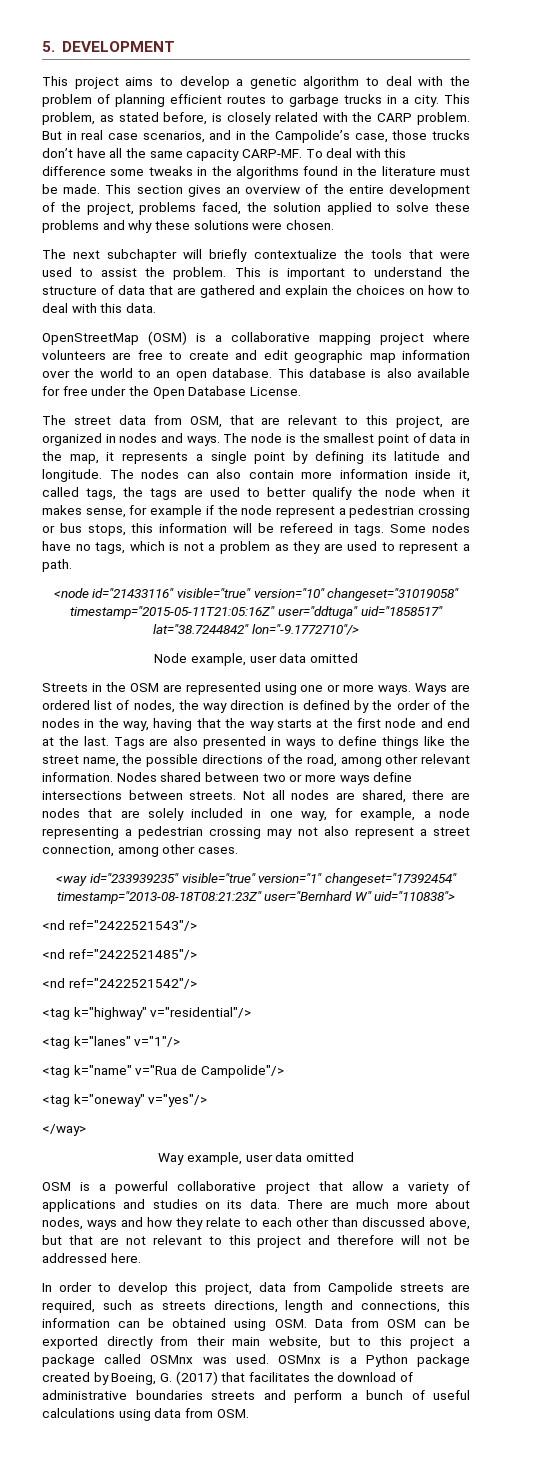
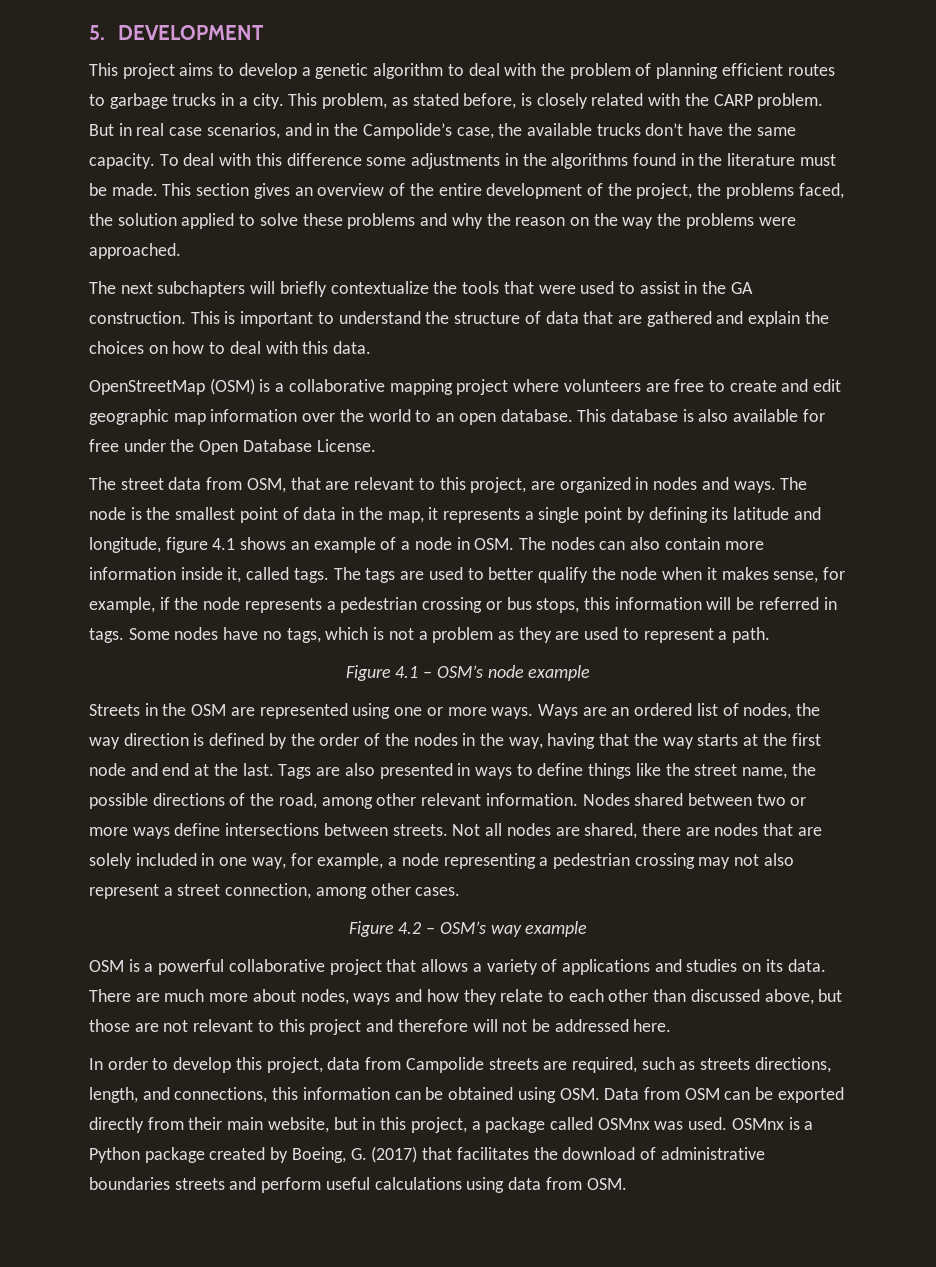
- But in real case scenarios, and in the Campolide’s case, those trucks don’t have all the same capacity CARP-MF.
+ But in real case scenarios, and in the Campolide’s case, the available trucks don’t have the same capacity.
- To deal with this difference some tweaks in the algorithms found in the literature must be made.
+ To deal with this difference some adjustments in the algorithms found in the literature must be made.
- This section gives an overview of the entire development of the project, problems faced, the solution applied to solve these problems and why these solutions were chosen.
+ This section gives an overview of the entire development of the project, the problems faced, the solution applied to solve these problems and why the reason on the way the problems were approached.
- The next subchapter will briefly contextualize the tools that were used to assist the problem.
+ The next subchapters will briefly contextualize the tools that were used to assist in the GA construction.
- The node is the smallest point of data in the map, it represents a single point by defining its latitude and longitude. The nodes can also contain more information inside it, called tags, the tags are used to better qualify the node when it makes sense, for example if the node represent a pedestrian crossing or bus stops, this information will be refereed in tags.
+ The node is the smallest point of data in the map, it represents a single point by defining its latitude and longitude, figure 4.1 shows an example of a node in OSM. The nodes can also contain more information inside it, called tags. The tags are used to better qualify the node when it makes sense, for example, if the node represents a pedestrian crossing or bus stops, this information will be referred in tags.
- <node id="21433116" visible="true" version="10" changeset="31019058" timestamp="2015-05-11T21:05:16Z" user="ddtuga" uid="1858517" lat="38.7244842" lon="-9.1772710"/>
- Node example, user data omitted
+ Figure 4.1 – OSM’s node example
- Ways are ordered list of nodes, the way direction is defined by the order of the nodes in the way, having that the way starts at the first node and end at the last.
+ Ways are an ordered list of nodes, the way direction is defined by the order of the nodes in the way, having that the way starts at the first node and end at the last.
- <way id="233939235" visible="true" version="1" changeset="17392454" timestamp="2013-08-18T08:21:23Z" user="Bernhard W" uid="110838">
- <nd ref="2422521543"/>
- <nd ref="2422521485"/>
- <nd ref="2422521542"/>
- <tag k="highway" v="residential"/>
- <tag k="lanes" v="1"/>
- <tag k="name" v="Rua de Campolide"/>
- <tag k="oneway" v="yes"/>
- </way>
- Way example, user data omitted
+ Figure 4.2 – OSM’s way example
- OSM is a powerful collaborative project that allow a variety of applications and studies on its data.
+ OSM is a powerful collaborative project that allows a variety of applications and studies on its data.
- There are much more about nodes, ways and how they relate to each other than discussed above, but that are not relevant to this project and therefore will not be addressed here.
+ There are much more about nodes, ways and how they relate to each other than discussed above, but those are not relevant to this project and therefore will not be addressed here.
- In order to develop this project, data from Campolide streets are required, such as streets directions, length and connections, this information can be obtained using OSM. Data from OSM can be exported directly from their main website, but to this project a package called OSMnx was used.
+ In order to develop this project, data from Campolide streets are required, such as streets directions, length, and connections, this information can be obtained using OSM. Data from OSM can be exported directly from their main website, but in this project, a package called OSMnx was used.
- OSMnx is a Python package created by Boeing, G. (2017) that facilitates the download of administrative boundaries streets and perform a bunch of useful calculations using data from OSM.
+ OSMnx is a Python package created by Boeing, G. (2017) that facilitates the download of administrative boundaries streets and perform useful calculations using data from OSM.

